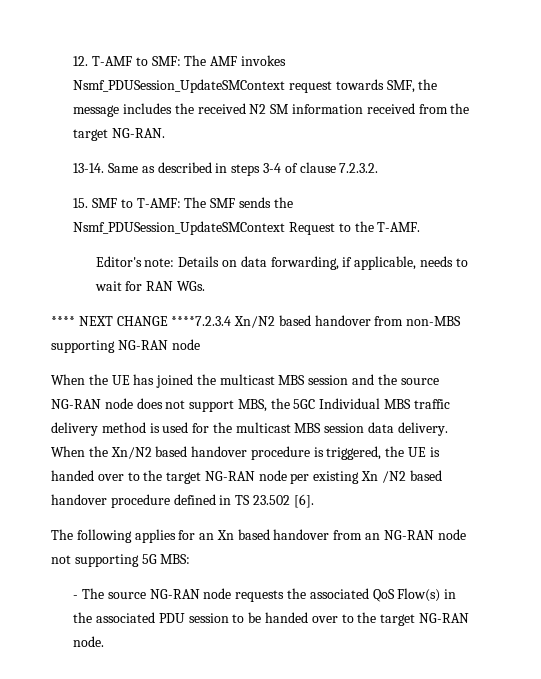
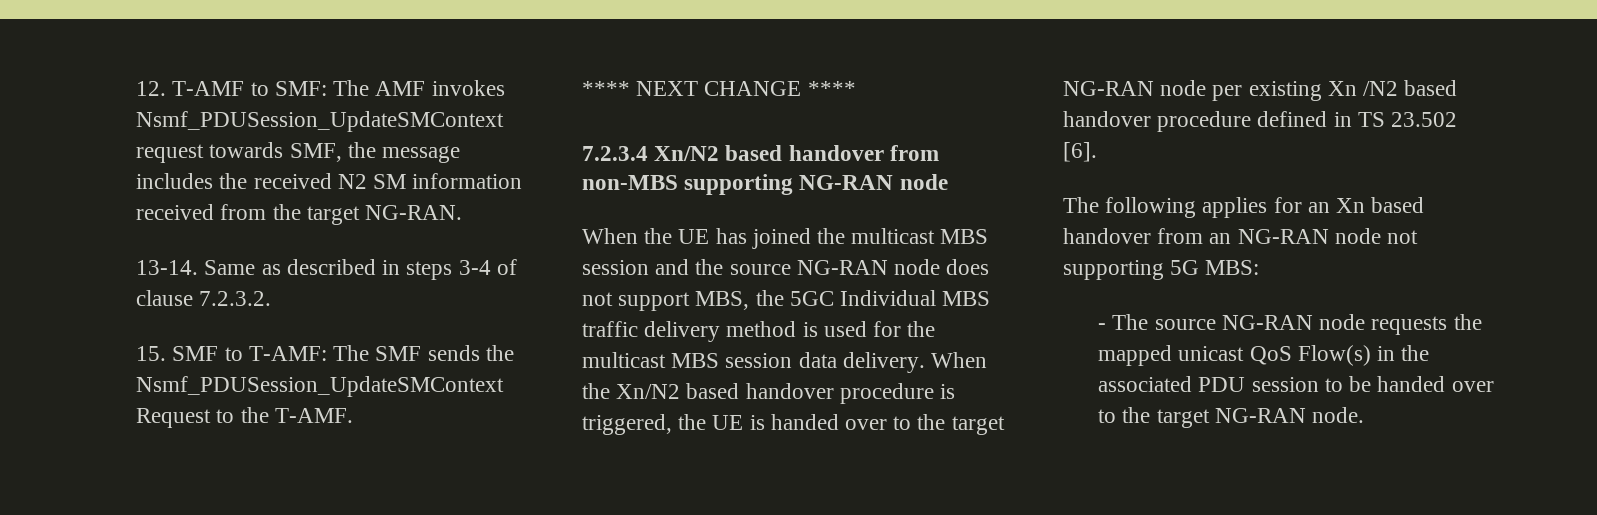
- Editor's note: Details on data forwarding, if applicable, needs to wait for RAN WGs.
- **** NEXT CHANGE ****7.2.3.4 Xn/N2 based handover from non-MBS supporting NG-RAN node
+ **** NEXT CHANGE ****
+ 7.2.3.4 Xn/N2 based handover from non-MBS supporting NG-RAN node
- - The source NG-RAN node requests the associated QoS Flow(s) in the associated PDU session to be handed over to the target NG-RAN node.
+ - The source NG-RAN node requests the mapped unicast QoS Flow(s) in the associated PDU session to be handed over to the target NG-RAN node.

